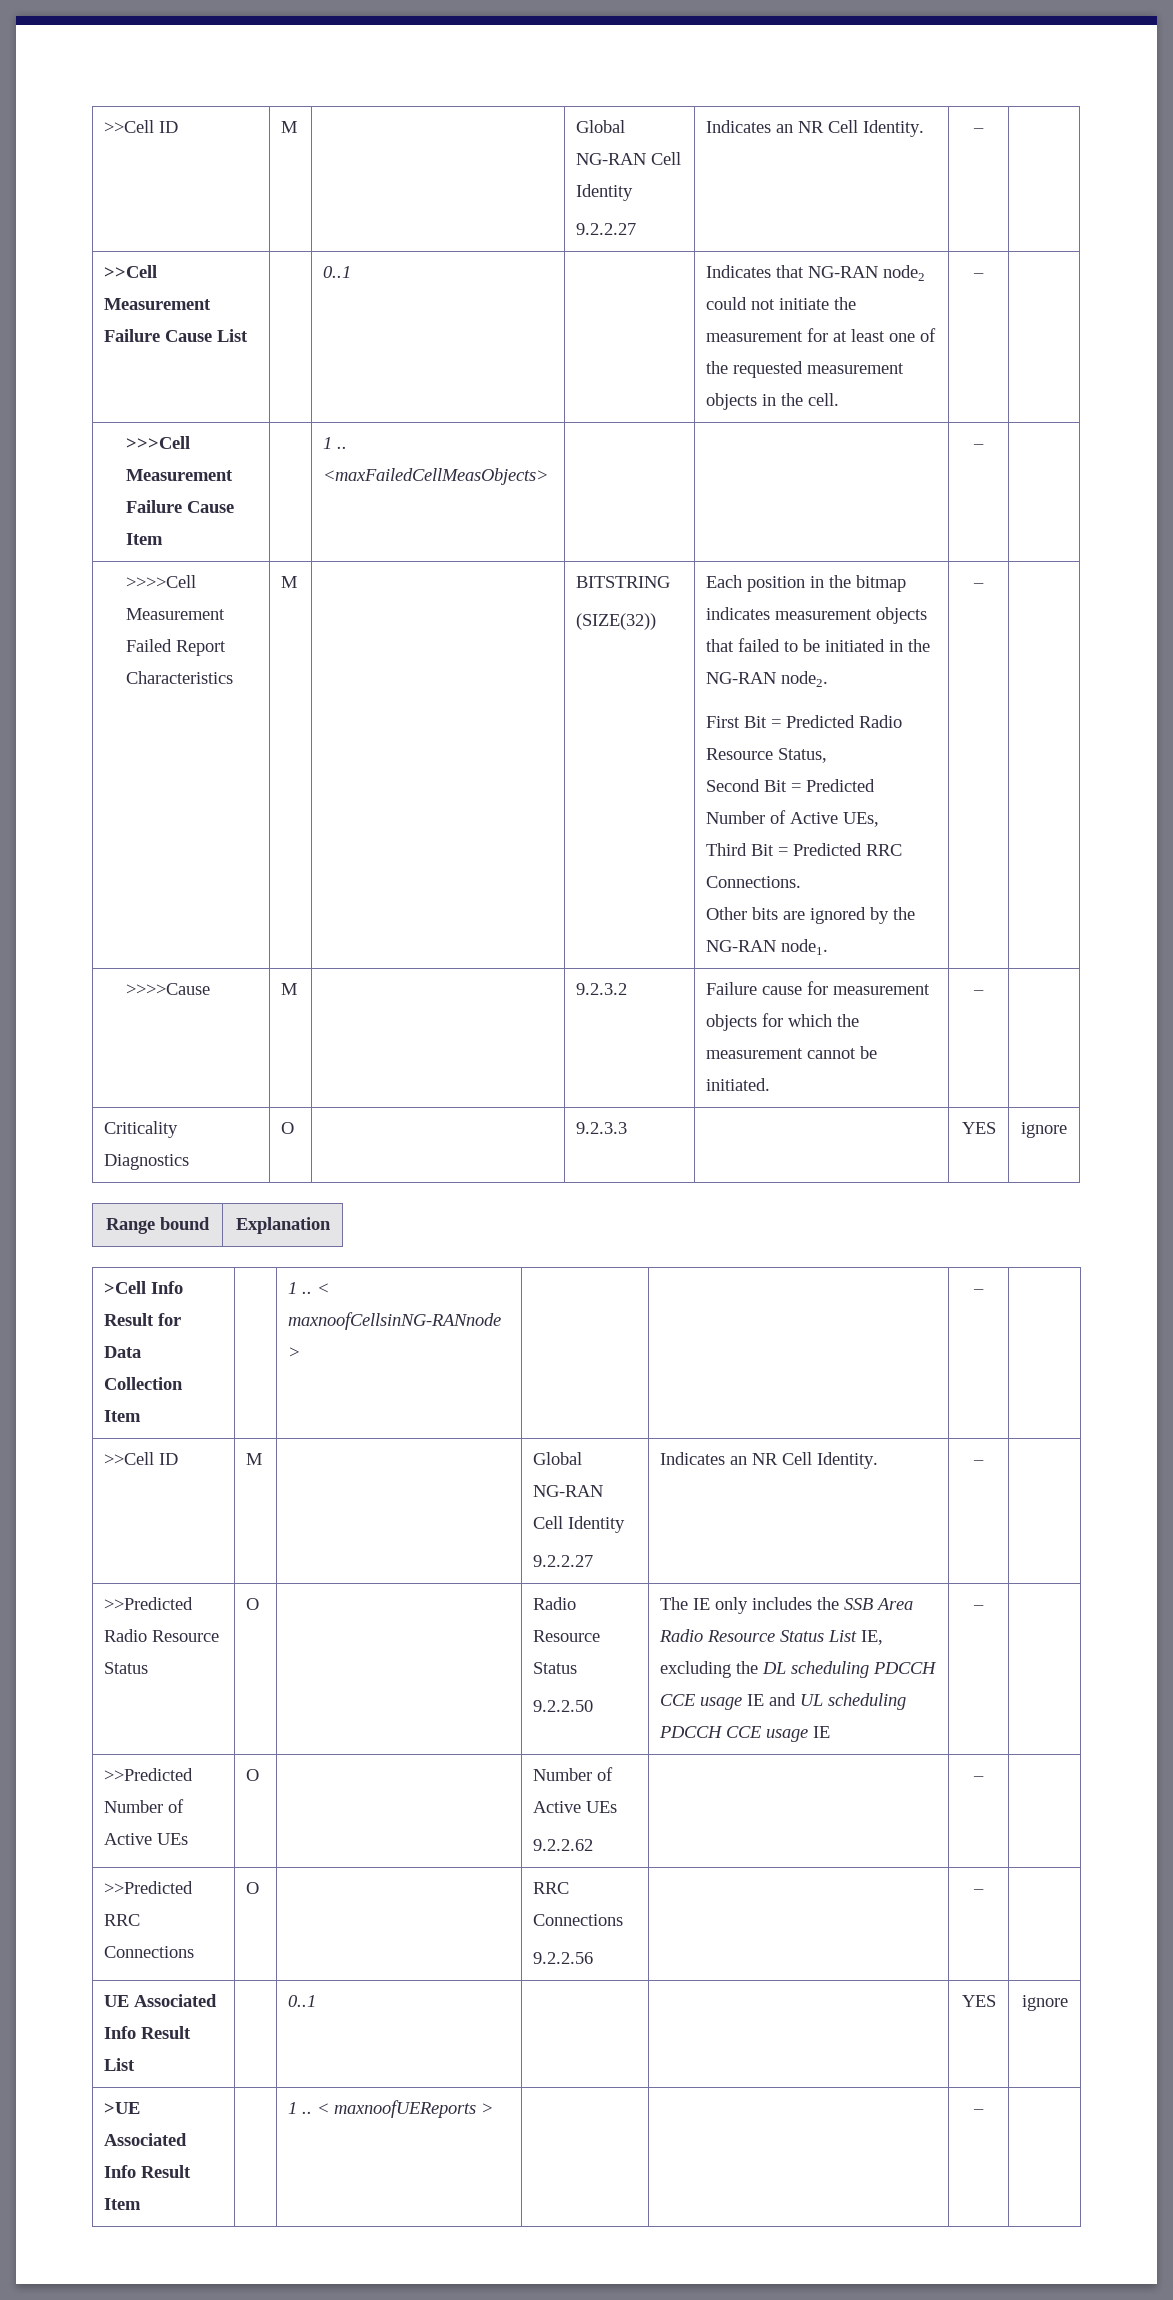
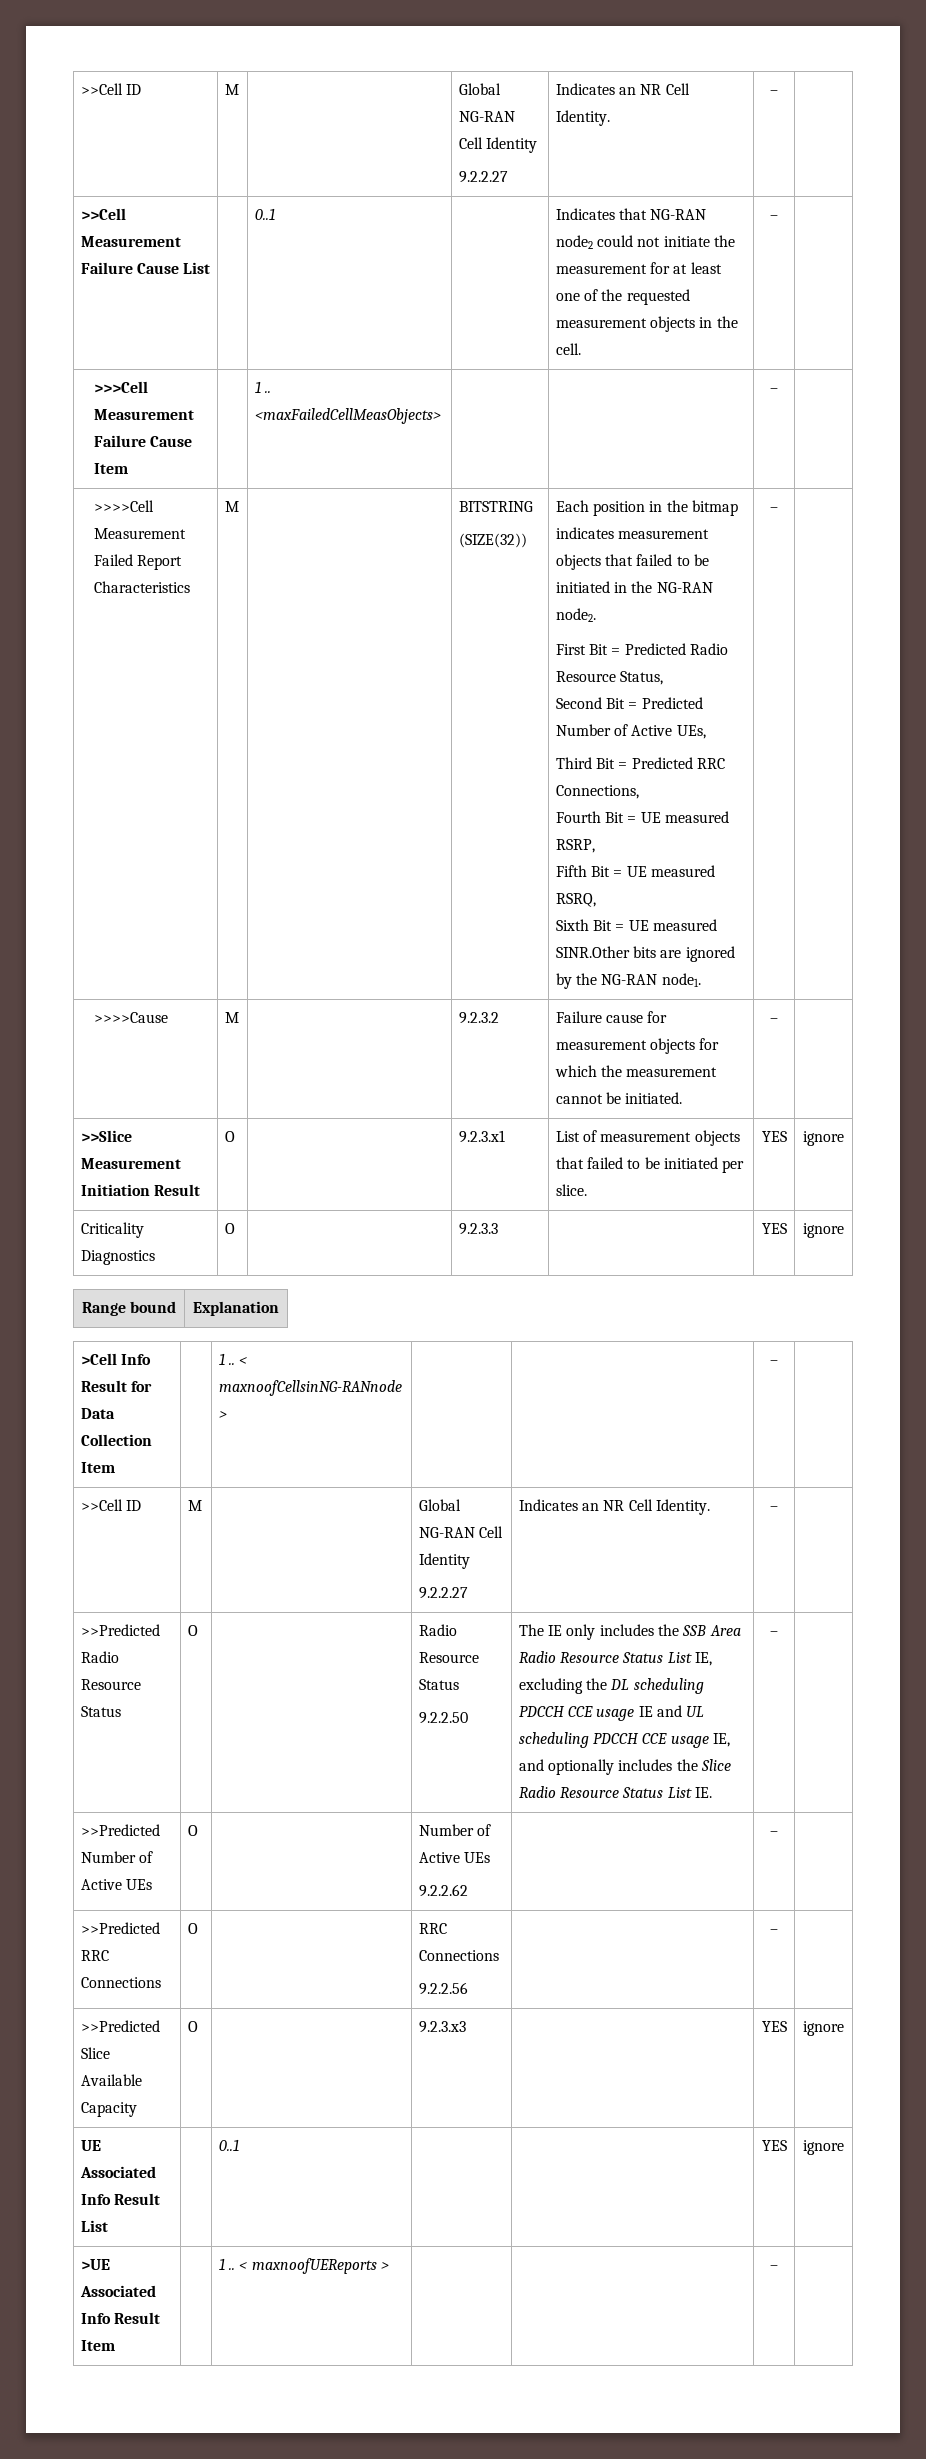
- Third Bit = Predicted RRC Connections.
- Other bits are ignored by the NG-RAN node1.
+ Third Bit = Predicted RRC Connections,
+ Fourth Bit = UE measured RSRP,
+ Fifth Bit = UE measured RSRQ,
+ Sixth Bit = UE measured SINR.Other bits are ignored by the NG-RAN node1.
+ >>Slice Measurement Initiation Result | O | | 9.2.3.x1 | List of measurement objects that failed to be initiated per slice. | YES | ignore
- The IE only includes the SSB Area Radio Resource Status List IE, excluding the DL scheduling PDCCH CCE usage IE and UL scheduling PDCCH CCE usage IE
+ The IE only includes the SSB Area Radio Resource Status List IE, excluding the DL scheduling PDCCH CCE usage IE and UL scheduling PDCCH CCE usage IE, and optionally includes the Slice Radio Resource Status List IE.
+ >>Predicted Slice Available Capacity | O | | 9.2.3.x3 | | YES | ignore

